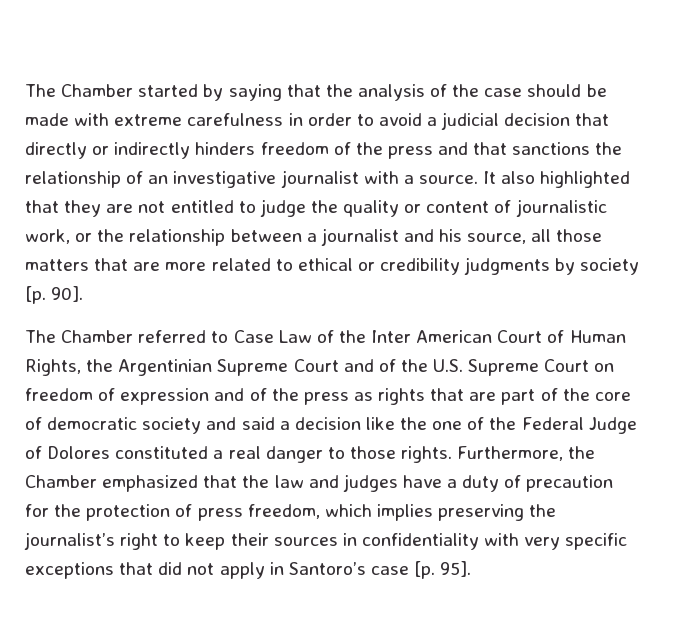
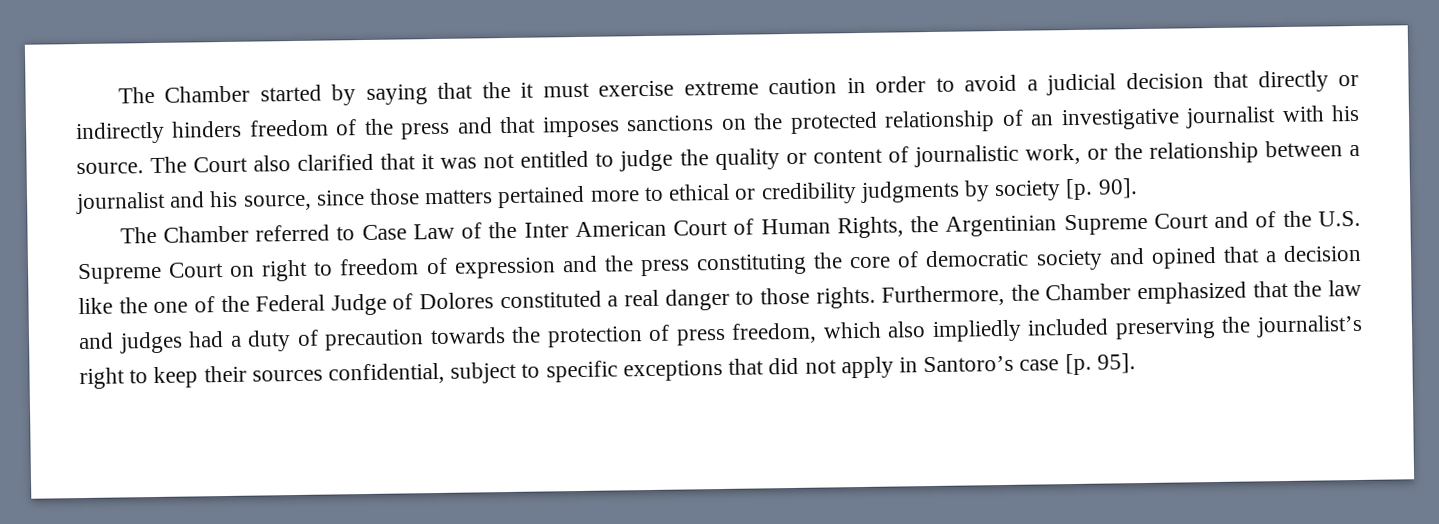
- The Chamber started by saying that the analysis of the case should be made with extreme carefulness in order to avoid a judicial decision that directly or indirectly hinders freedom of the press and that sanctions the relationship of an investigative journalist with a source. It also highlighted that they are not entitled to judge the quality or content of journalistic work, or the relationship between a journalist and his source, all those matters that are more related to ethical or credibility judgments by society [p. 90].
+ The Chamber started by saying that the it must exercise extreme caution in order to avoid a judicial decision that directly or indirectly hinders freedom of the press and that imposes sanctions on the protected relationship of an investigative journalist with his source. The Court also clarified that it was not entitled to judge the quality or content of journalistic work, or the relationship between a journalist and his source, since those matters pertained more to ethical or credibility judgments by society [p. 90].
- The Chamber referred to Case Law of the Inter American Court of Human Rights, the Argentinian Supreme Court and of the U.S. Supreme Court on freedom of expression and of the press as rights that are part of the core of democratic society and said a decision like the one of the Federal Judge of Dolores constituted a real danger to those rights.
+ The Chamber referred to Case Law of the Inter American Court of Human Rights, the Argentinian Supreme Court and of the U.S. Supreme Court on right to freedom of expression and the press constituting the core of democratic society and opined that a decision like the one of the Federal Judge of Dolores constituted a real danger to those rights.
- Furthermore, the Chamber emphasized that the law and judges have a duty of precaution for the protection of press freedom, which implies preserving the journalist’s right to keep their sources in confidentiality with very specific exceptions that did not apply in Santoro’s case [p. 95].
+ Furthermore, the Chamber emphasized that the law and judges had a duty of precaution towards the protection of press freedom, which also impliedly included preserving the journalist’s right to keep their sources confidential, subject to specific exceptions that did not apply in Santoro’s case [p. 95].

